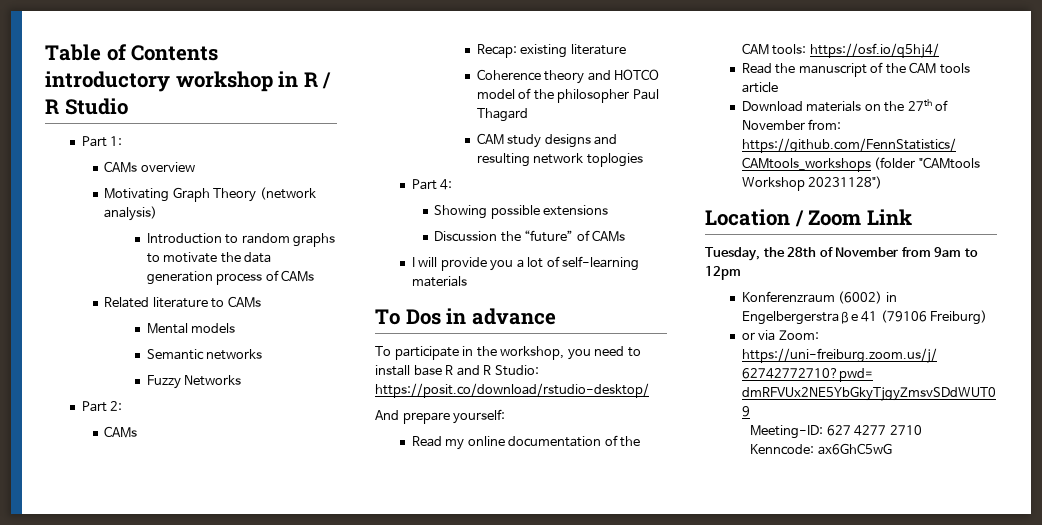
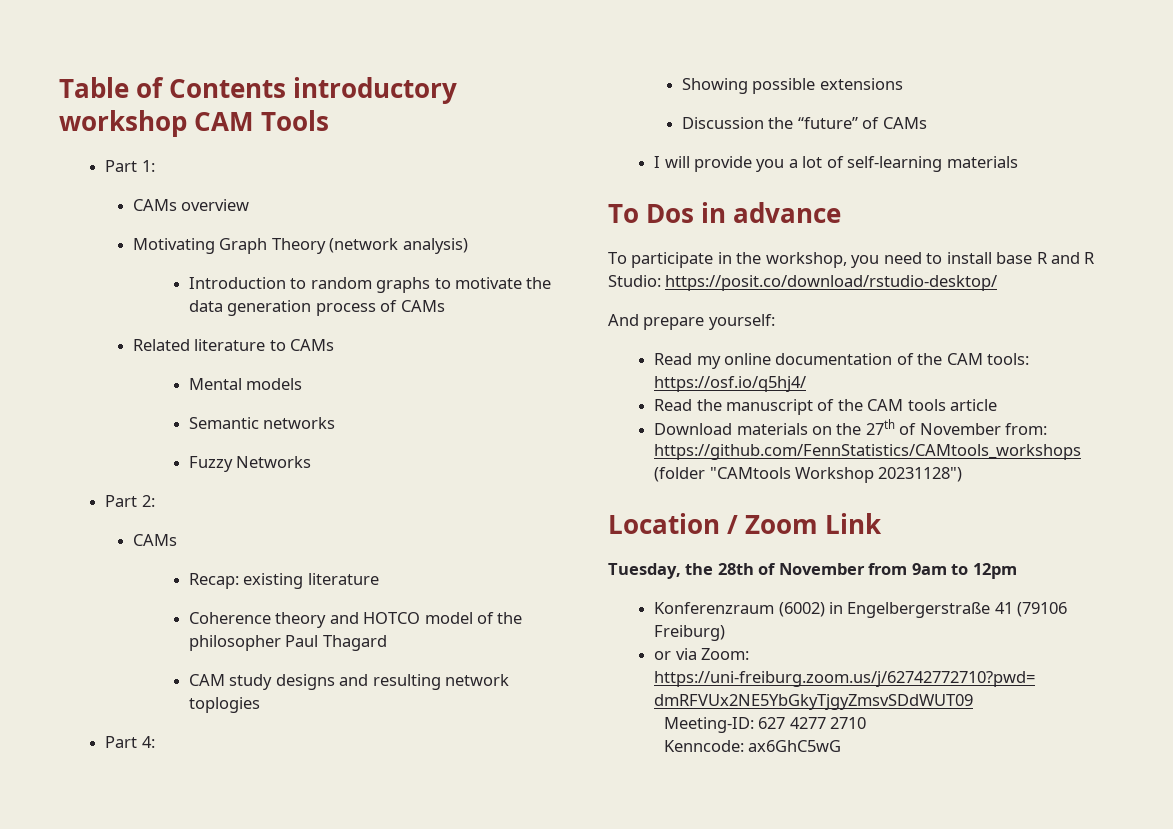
- Table of Contents introductory workshop in R / R Studio
+ Table of Contents introductory workshop CAM Tools

